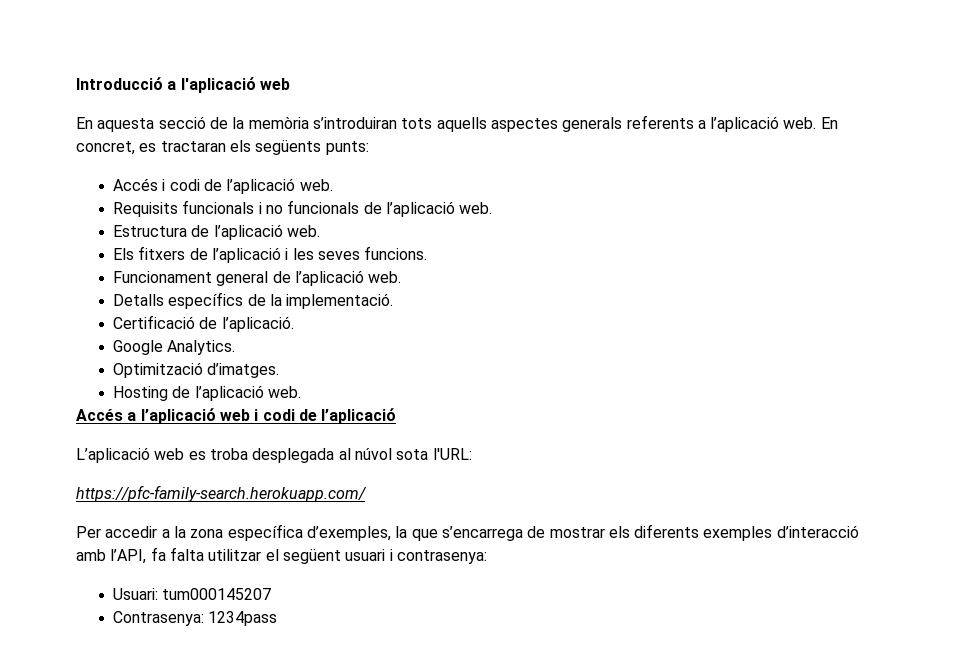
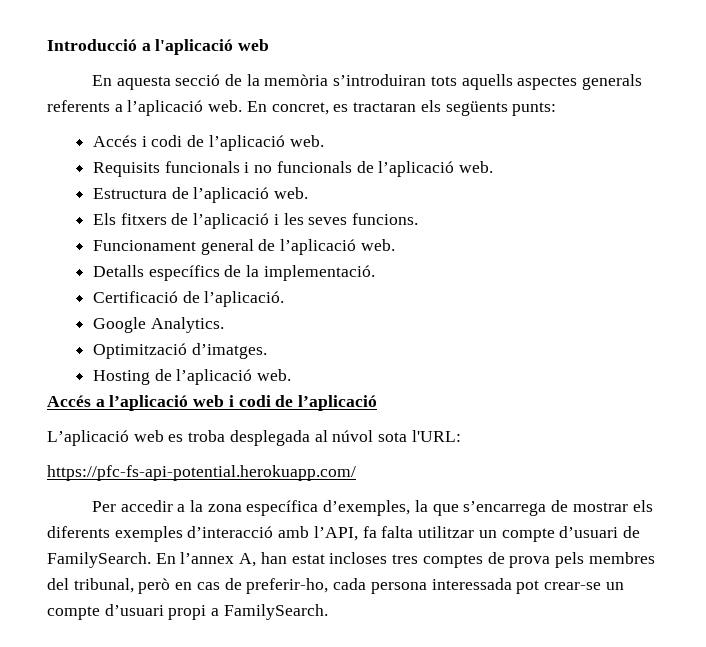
- https://pfc-family-search.herokuapp.com/
+ https://pfc-fs-api-potential.herokuapp.com/
- Per accedir a la zona específica d’exemples, la que s’encarrega de mostrar els diferents exemples d’interacció amb l’API, fa falta utilitzar el següent usuari i contrasenya:
- Usuari: tum000145207
- Contrasenya: 1234pass
+ Per accedir a la zona específica d’exemples, la que s’encarrega de mostrar els diferents exemples d’interacció amb l’API, fa falta utilitzar un compte d’usuari de FamilySearch. En l’annex A, han estat incloses tres comptes de prova pels membres del tribunal, però en cas de preferir-ho, cada persona interessada pot crear-se un compte d’usuari propi a FamilySearch.

